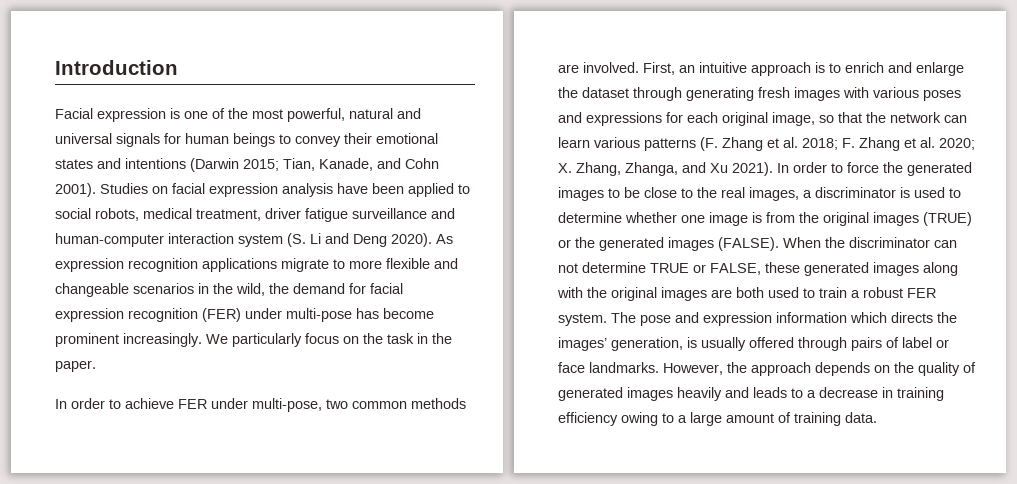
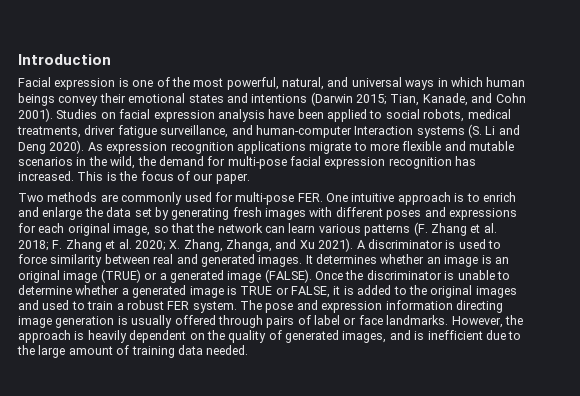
- Facial expression is one of the most powerful, natural and universal signals for human beings to convey their emotional states and intentions (Darwin 2015; Tian, Kanade, and Cohn 2001).
+ Facial expression is one of the most powerful, natural, and universal ways in which human beings convey their emotional states and intentions (Darwin 2015; Tian, Kanade, and Cohn 2001).
- Studies on facial expression analysis have been applied to social robots, medical treatment, driver fatigue surveillance and human-computer interaction system (S. Li and Deng 2020).
+ Studies on facial expression analysis have been applied to social robots, medical treatments, driver fatigue surveillance, and human-computer Interaction systems (S. Li and Deng 2020).
- As expression recognition applications migrate to more flexible and changeable scenarios in the wild, the demand for facial expression recognition (FER) under multi-pose has become prominent increasingly. We particularly focus on the task in the paper.
- In order to achieve FER under multi-pose, two common methods are involved. First, an intuitive approach is to enrich and enlarge the dataset through generating fresh images with various poses and expressions for each original image, so that the network can learn various patterns (F. Zhang et al. 2018;
+ As expression recognition applications migrate to more flexible and mutable scenarios in the wild, the demand for multi-pose facial expression recognition has increased. This is the focus of our paper.
+ Two methods are commonly used for multi-pose FER. One intuitive approach is to enrich and enlarge the data set by generating fresh images with different poses and expressions for each original image, so that the network can learn various patterns (F. Zhang et al. 2018;
- In order to force the generated images to be close to the real images, a discriminator is used to determine whether one image is from the original images (TRUE) or the generated images (FALSE). When the discriminator can not determine TRUE or FALSE, these generated images along with the original images are both used to train a robust FER system.
+ A discriminator is used to force similarity between real and generated images. It determines whether an image is an original image (TRUE) or a generated image (FALSE). Once the discriminator is unable to determine whether a generated image is TRUE or FALSE, it is added to the original images and used to train a robust FER system.
- The pose and expression information which directs the images’ generation, is usually offered through pairs of label or face landmarks.
+ The pose and expression information directing image generation is usually offered through pairs of label or face landmarks.
- However, the approach depends on the quality of generated images heavily and leads to a decrease in training efficiency owing to a large amount of training data.
+ However, the approach is heavily dependent on the quality of generated images, and is inefficient due to the large amount of training data needed.

